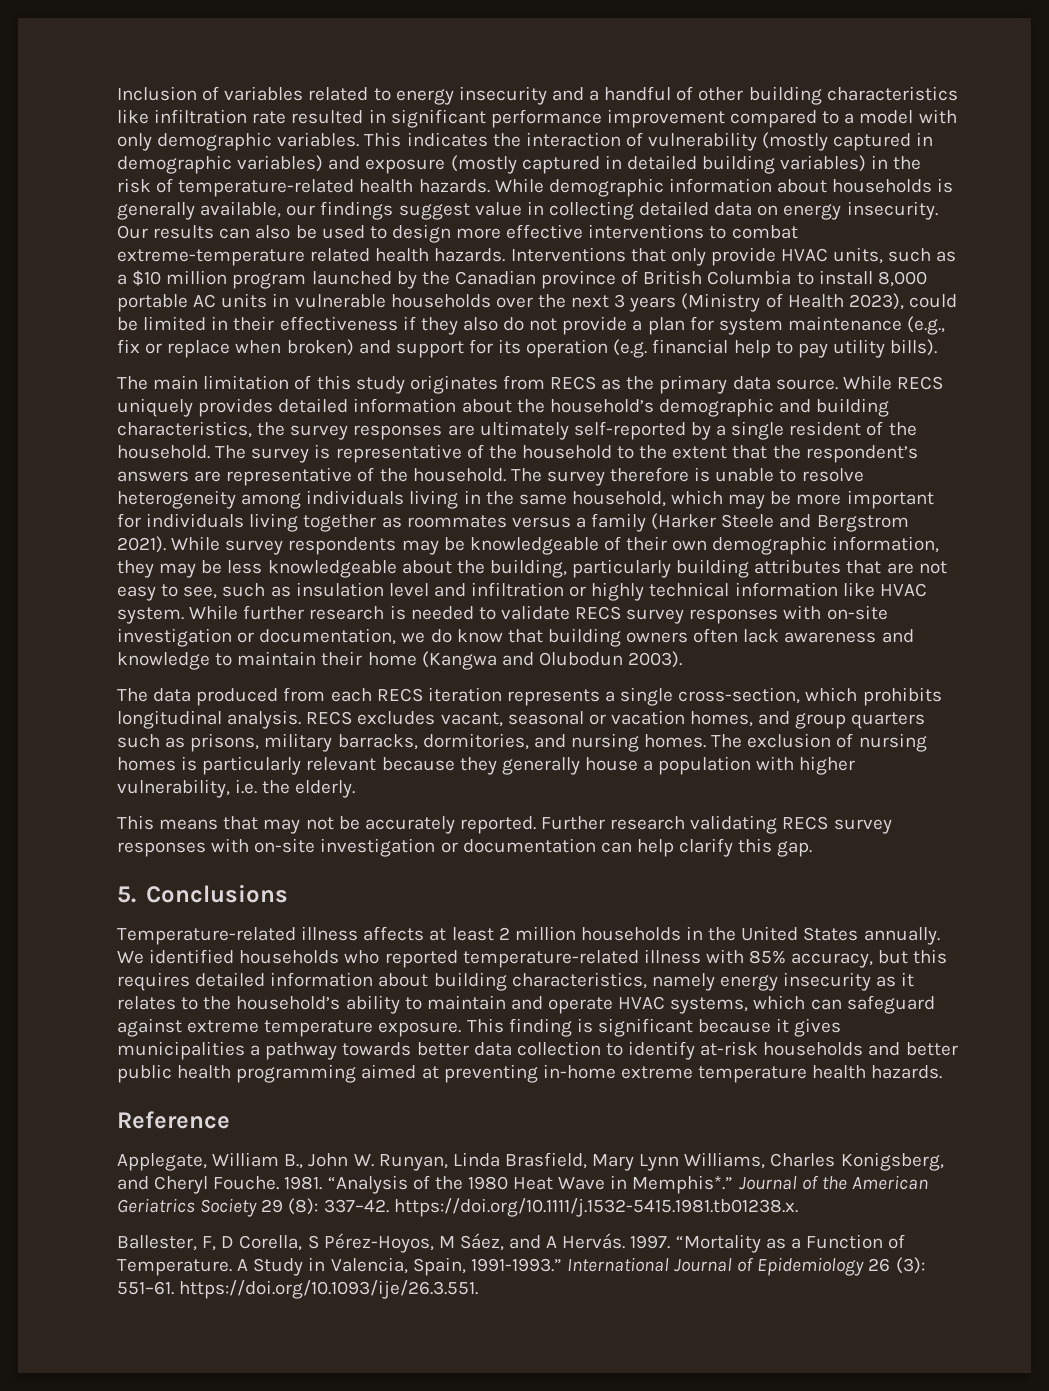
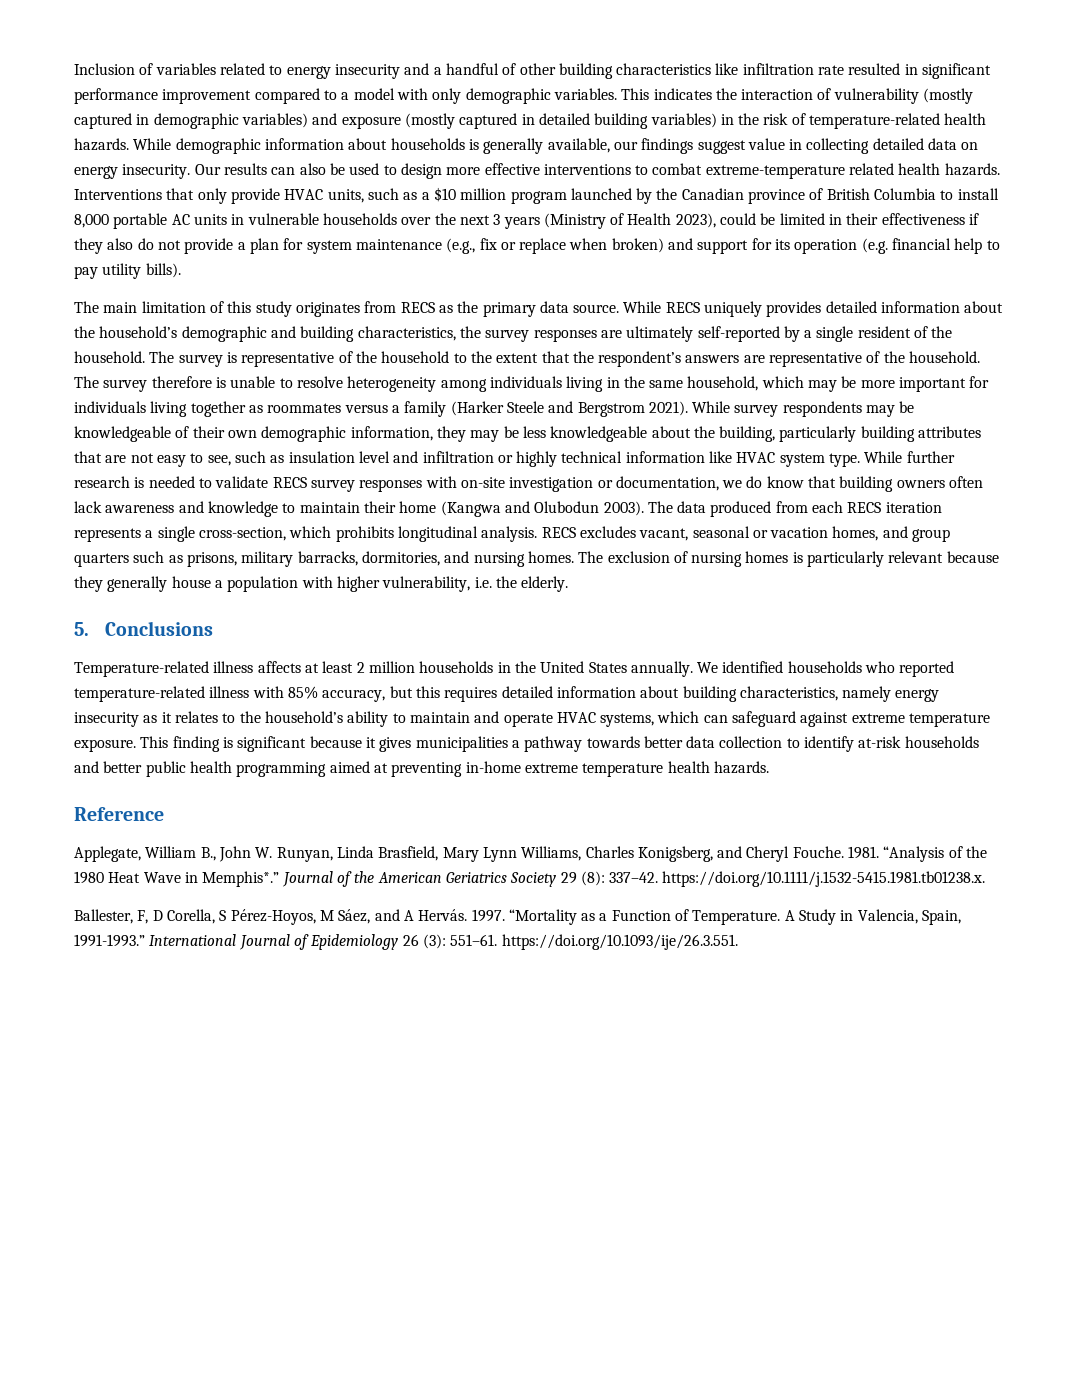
- While survey respondents may be knowledgeable of their own demographic information, they may be less knowledgeable about the building, particularly building attributes that are not easy to see, such as insulation level and infiltration or highly technical information like HVAC system.
+ While survey respondents may be knowledgeable of their own demographic information, they may be less knowledgeable about the building, particularly building attributes that are not easy to see, such as insulation level and infiltration or highly technical information like HVAC system type.
- While further research is needed to validate RECS survey responses with on-site investigation or documentation, we do know that building owners often lack awareness and knowledge to maintain their home (Kangwa and Olubodun 2003).
- The data produced from each RECS iteration represents a single cross-section, which prohibits longitudinal analysis.
+ While further research is needed to validate RECS survey responses with on-site investigation or documentation, we do know that building owners often lack awareness and knowledge to maintain their home (Kangwa and Olubodun 2003). The data produced from each RECS iteration represents a single cross-section, which prohibits longitudinal analysis.
- This means that may not be accurately reported. Further research validating RECS survey responses with on-site investigation or documentation can help clarify this gap.

